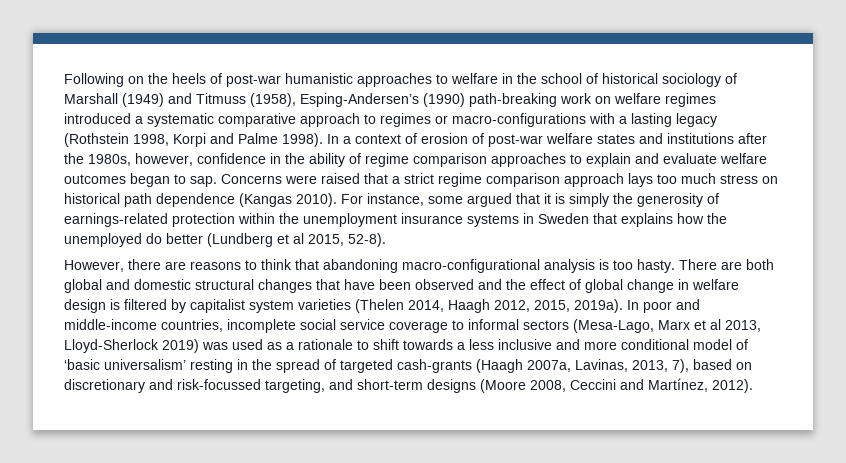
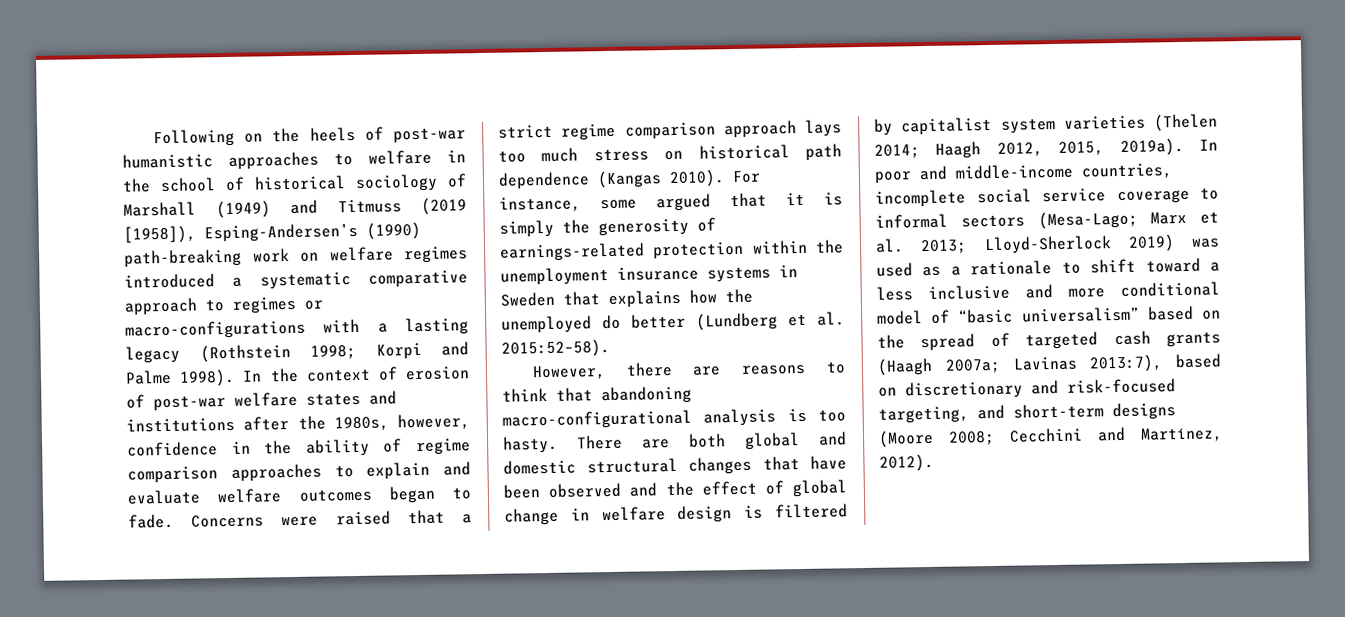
- Following on the heels of post-war humanistic approaches to welfare in the school of historical sociology of Marshall (1949) and Titmuss (1958), Esping-Andersen’s (1990) path-breaking work on welfare regimes introduced a systematic comparative approach to regimes or macro-configurations with a lasting legacy (Rothstein 1998, Korpi and Palme 1998).
+ Following on the heels of post-war humanistic approaches to welfare in the school of historical sociology of Marshall (1949) and Titmuss (2019 [1958]), Esping-Andersen’s (1990) path-breaking work on welfare regimes introduced a systematic comparative approach to regimes or macro-configurations with a lasting legacy (Rothstein 1998; Korpi and Palme 1998).
- In a context of erosion of post-war welfare states and institutions after the 1980s, however, confidence in the ability of regime comparison approaches to explain and evaluate welfare outcomes began to sap.
+ In the context of erosion of post-war welfare states and institutions after the 1980s, however, confidence in the ability of regime comparison approaches to explain and evaluate welfare outcomes began to fade.
- For instance, some argued that it is simply the generosity of earnings-related protection within the unemployment insurance systems in Sweden that explains how the unemployed do better (Lundberg et al 2015, 52-8).
+ For instance, some argued that it is simply the generosity of earnings-related protection within the unemployment insurance systems in Sweden that explains how the unemployed do better (Lundberg et al. 2015:52–58).
- There are both global and domestic structural changes that have been observed and the effect of global change in welfare design is filtered by capitalist system varieties (Thelen 2014, Haagh 2012, 2015, 2019a).
+ There are both global and domestic structural changes that have been observed and the effect of global change in welfare design is filtered by capitalist system varieties (Thelen 2014; Haagh 2012, 2015, 2019a).
- In poor and middle-income countries, incomplete social service coverage to informal sectors (Mesa-Lago, Marx et al 2013, Lloyd-Sherlock 2019) was used as a rationale to shift towards a less inclusive and more conditional model of ‘basic universalism’ resting in the spread of targeted cash-grants (Haagh 2007a, Lavinas, 2013, 7), based on discretionary and risk-focussed targeting, and short-term designs (Moore 2008, Ceccini and Martínez, 2012).
+ In poor and middle-income countries, incomplete social service coverage to informal sectors (Mesa-Lago; Marx et al. 2013; Lloyd-Sherlock 2019) was used as a rationale to shift toward a less inclusive and more conditional model of “basic universalism” based on the spread of targeted cash grants (Haagh 2007a; Lavinas 2013:7), based on discretionary and risk-focused targeting, and short-term designs (Moore 2008; Cecchini and Martínez, 2012).

